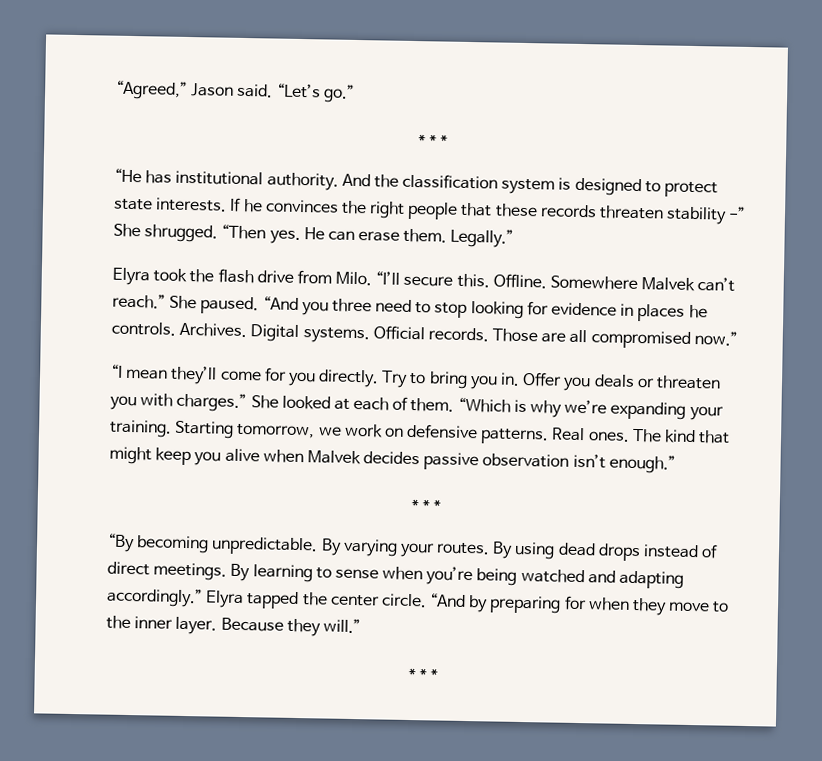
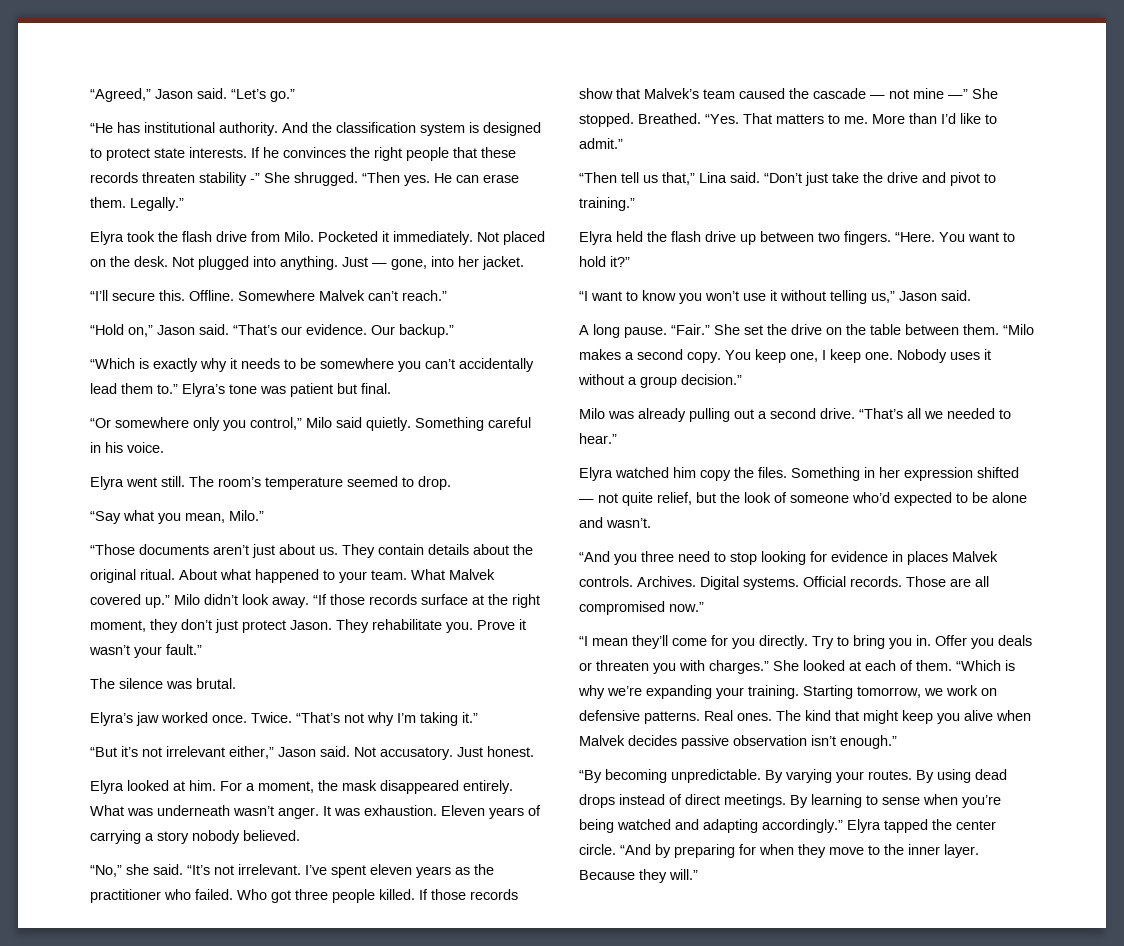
  “Let’s go.”
- * * *
- Elyra took the flash drive from Milo. “I’ll secure this.
+ Elyra took the flash drive from Milo. Pocketed it immediately. Not placed on the desk. Not plugged into anything. Just — gone, into her jacket.
+ “I’ll secure this.
- Somewhere Malvek can’t reach.” She paused. “And you three need to stop looking for evidence in places he controls.
+ Somewhere Malvek can’t reach.”
+ “Hold on,” Jason said. “That’s our evidence. Our backup.”
+ “Which is exactly why it needs to be somewhere you can’t accidentally lead them to.” Elyra’s tone was patient but final.
+ “Or somewhere only you control,” Milo said quietly. Something careful in his voice.
+ Elyra went still. The room’s temperature seemed to drop.
+ “Say what you mean, Milo.”
+ “Those documents aren’t just about us. They contain details about the original ritual. About what happened to your team. What Malvek covered up.” Milo didn’t look away. “If those records surface at the right moment, they don’t just protect Jason. They rehabilitate you. Prove it wasn’t your fault.”
+ The silence was brutal.
+ Elyra’s jaw worked once. Twice. “That’s not why I’m taking it.”
+ “But it’s not irrelevant either,” Jason said. Not accusatory. Just honest.
+ Elyra looked at him. For a moment, the mask disappeared entirely. What was underneath wasn’t anger. It was exhaustion. Eleven years of carrying a story nobody believed.
+ “No,” she said. “It’s not irrelevant. I’ve spent eleven years as the practitioner who failed. Who got three people killed. If those records show that Malvek’s team caused the cascade — not mine —” She stopped. Breathed. “Yes. That matters to me. More than I’d like to admit.”
+ “Then tell us that,” Lina said. “Don’t just take the drive and pivot to training.”
+ Elyra held the flash drive up between two fingers. “Here. You want to hold it?”
+ “I want to know you won’t use it without telling us,” Jason said.
+ A long pause. “Fair.” She set the drive on the table between them. “Milo makes a second copy. You keep one, I keep one. Nobody uses it without a group decision.”
+ Milo was already pulling out a second drive. “That’s all we needed to hear.”
+ Elyra watched him copy the files. Something in her expression shifted — not quite relief, but the look of someone who’d expected to be alone and wasn’t.
+ “And you three need to stop looking for evidence in places Malvek controls.
  The kind that might keep you alive when Malvek decides passive observation isn’t enough.”
- * * *
  Because they will.”
- * * *

